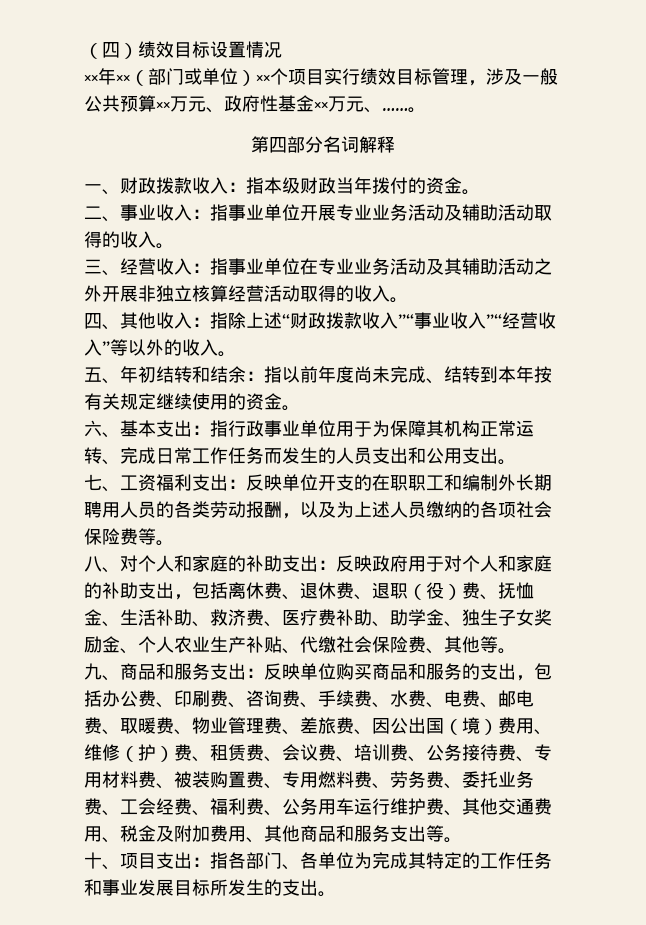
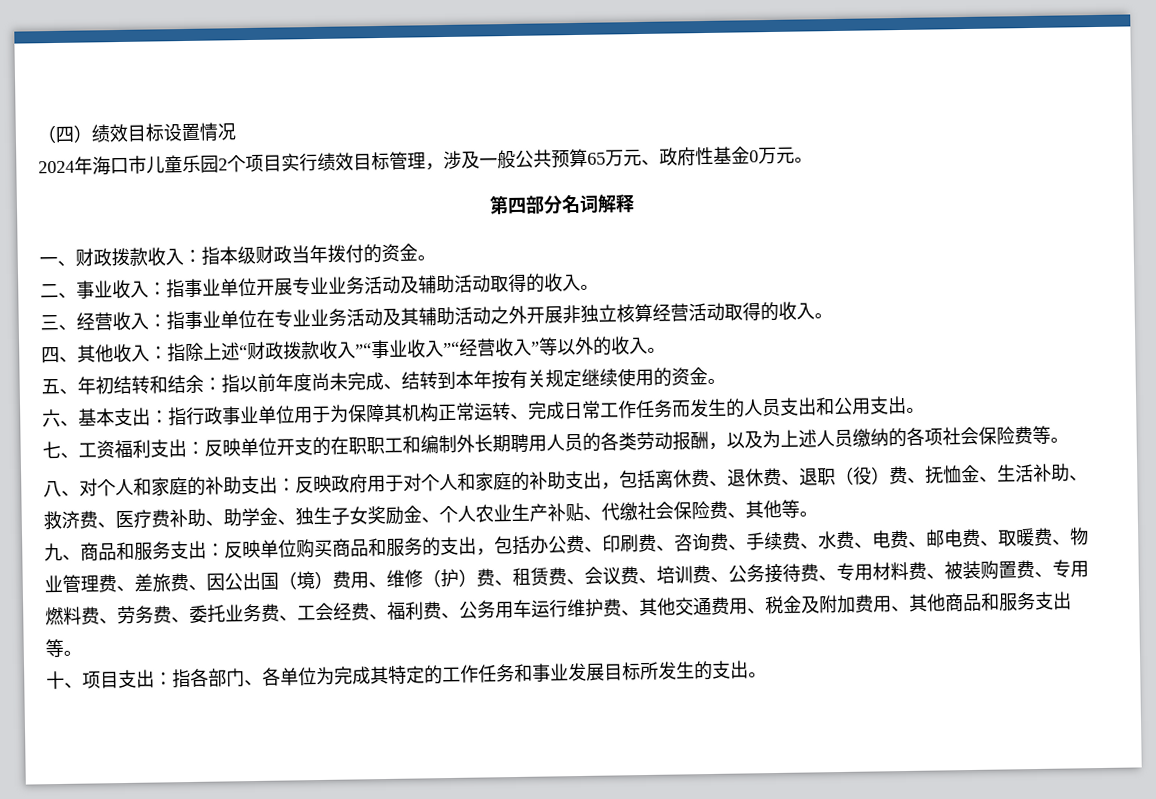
- ××年××（部门或单位）××个项目实行绩效目标管理，涉及一般公共预算××万元、政府性基金××万元、……。
+ 2024年海口市儿童乐园2个项目实行绩效目标管理，涉及一般公共预算65万元、政府性基金0万元。

